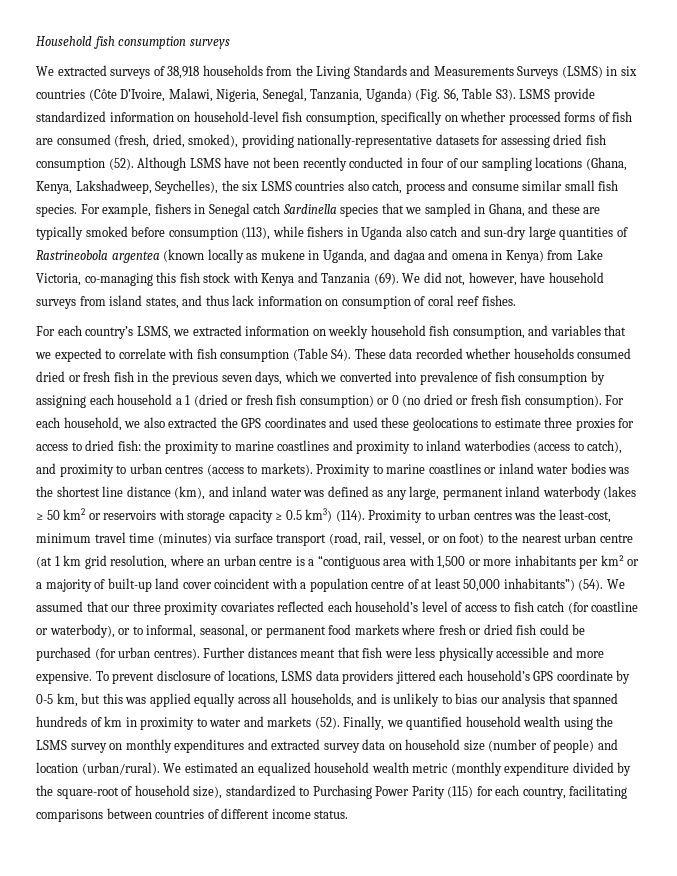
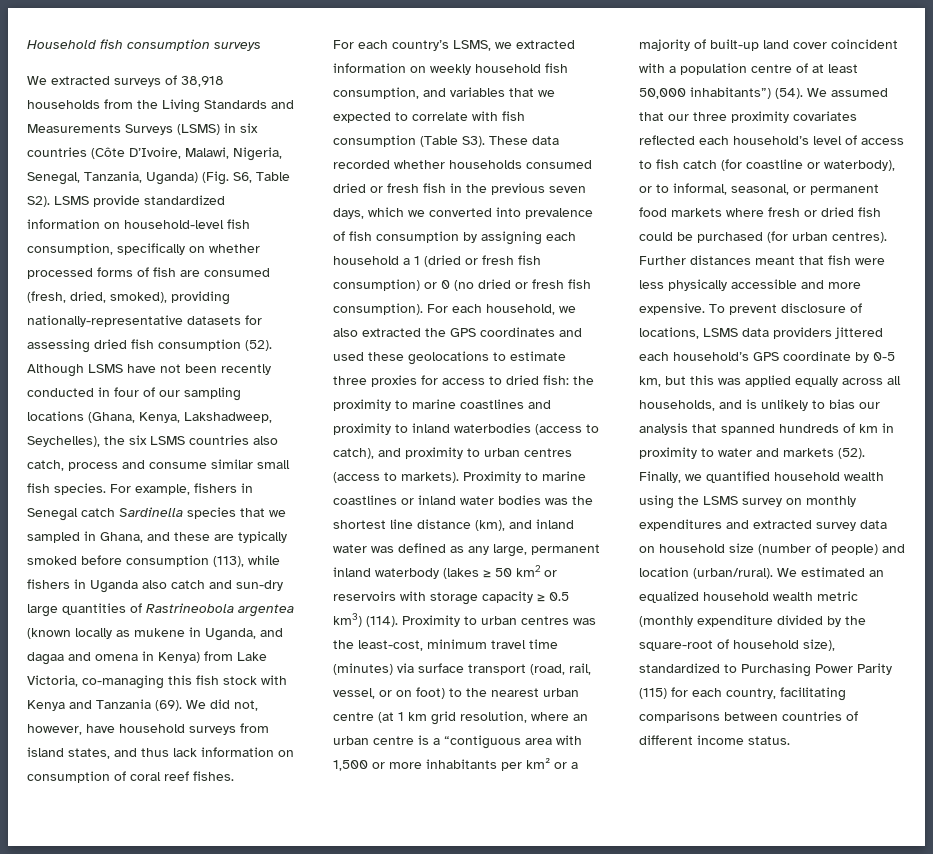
- We extracted surveys of 38,918 households from the Living Standards and Measurements Surveys (LSMS) in six countries (Côte D’Ivoire, Malawi, Nigeria, Senegal, Tanzania, Uganda) (Fig. S6, Table S3). LSMS provide standardized information on household-level fish consumption, specifically on whether processed forms of fish are consumed (fresh, dried, smoked), providing nationally-representative datasets for assessing dried fish consumption (52).
+ We extracted surveys of 38,918 households from the Living Standards and Measurements Surveys (LSMS) in six countries (Côte D’Ivoire, Malawi, Nigeria, Senegal, Tanzania, Uganda) (Fig. S6, Table S2). LSMS provide standardized information on household-level fish consumption, specifically on whether processed forms of fish are consumed (fresh, dried, smoked), providing nationally-representative datasets for assessing dried fish consumption (52).
- For each country’s LSMS, we extracted information on weekly household fish consumption, and variables that we expected to correlate with fish consumption (Table S4). These data recorded whether households consumed dried or fresh fish in the previous seven days, which we converted into prevalence of fish consumption by assigning each household a 1 (dried or fresh fish consumption) or 0 (no dried or fresh fish consumption).
+ For each country’s LSMS, we extracted information on weekly household fish consumption, and variables that we expected to correlate with fish consumption (Table S3). These data recorded whether households consumed dried or fresh fish in the previous seven days, which we converted into prevalence of fish consumption by assigning each household a 1 (dried or fresh fish consumption) or 0 (no dried or fresh fish consumption).

